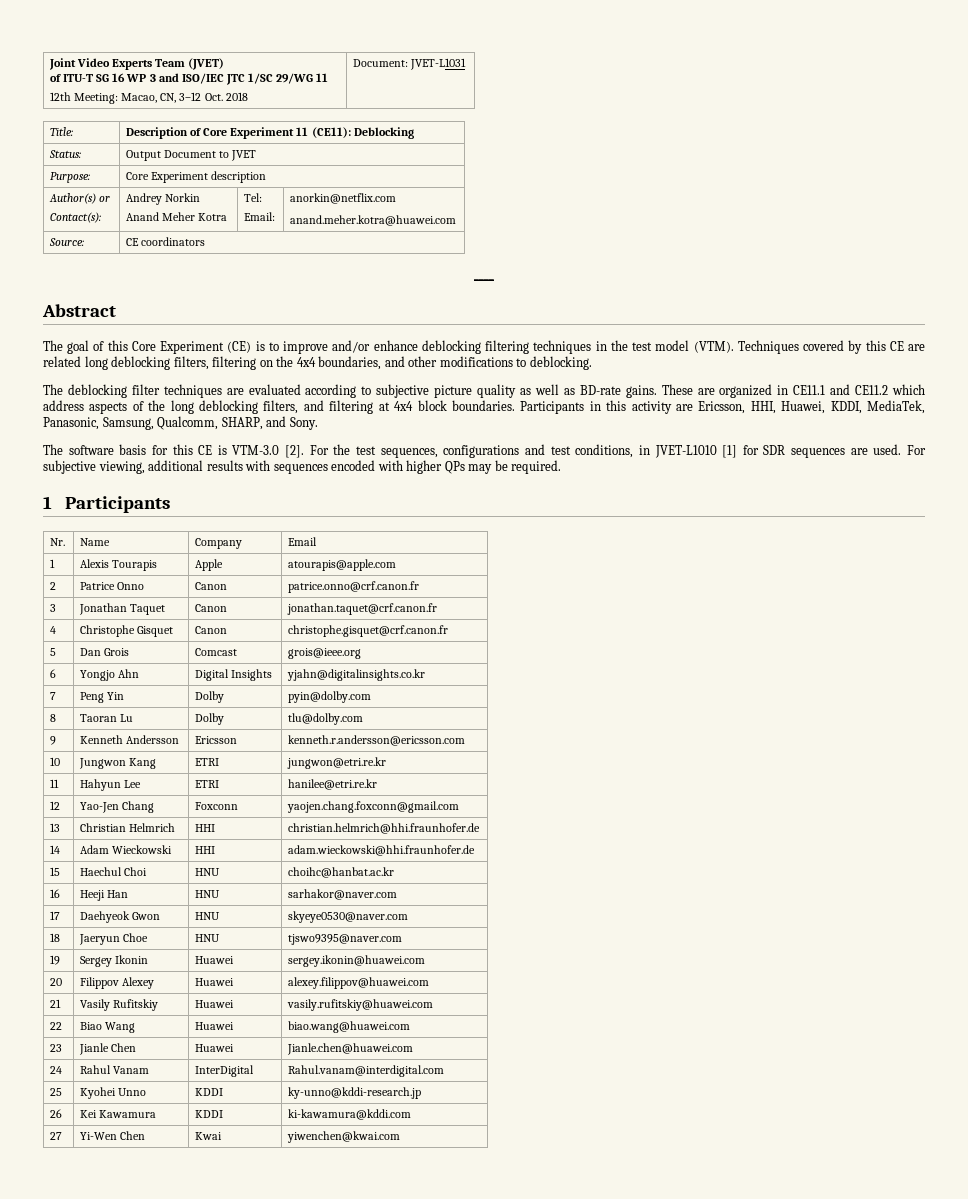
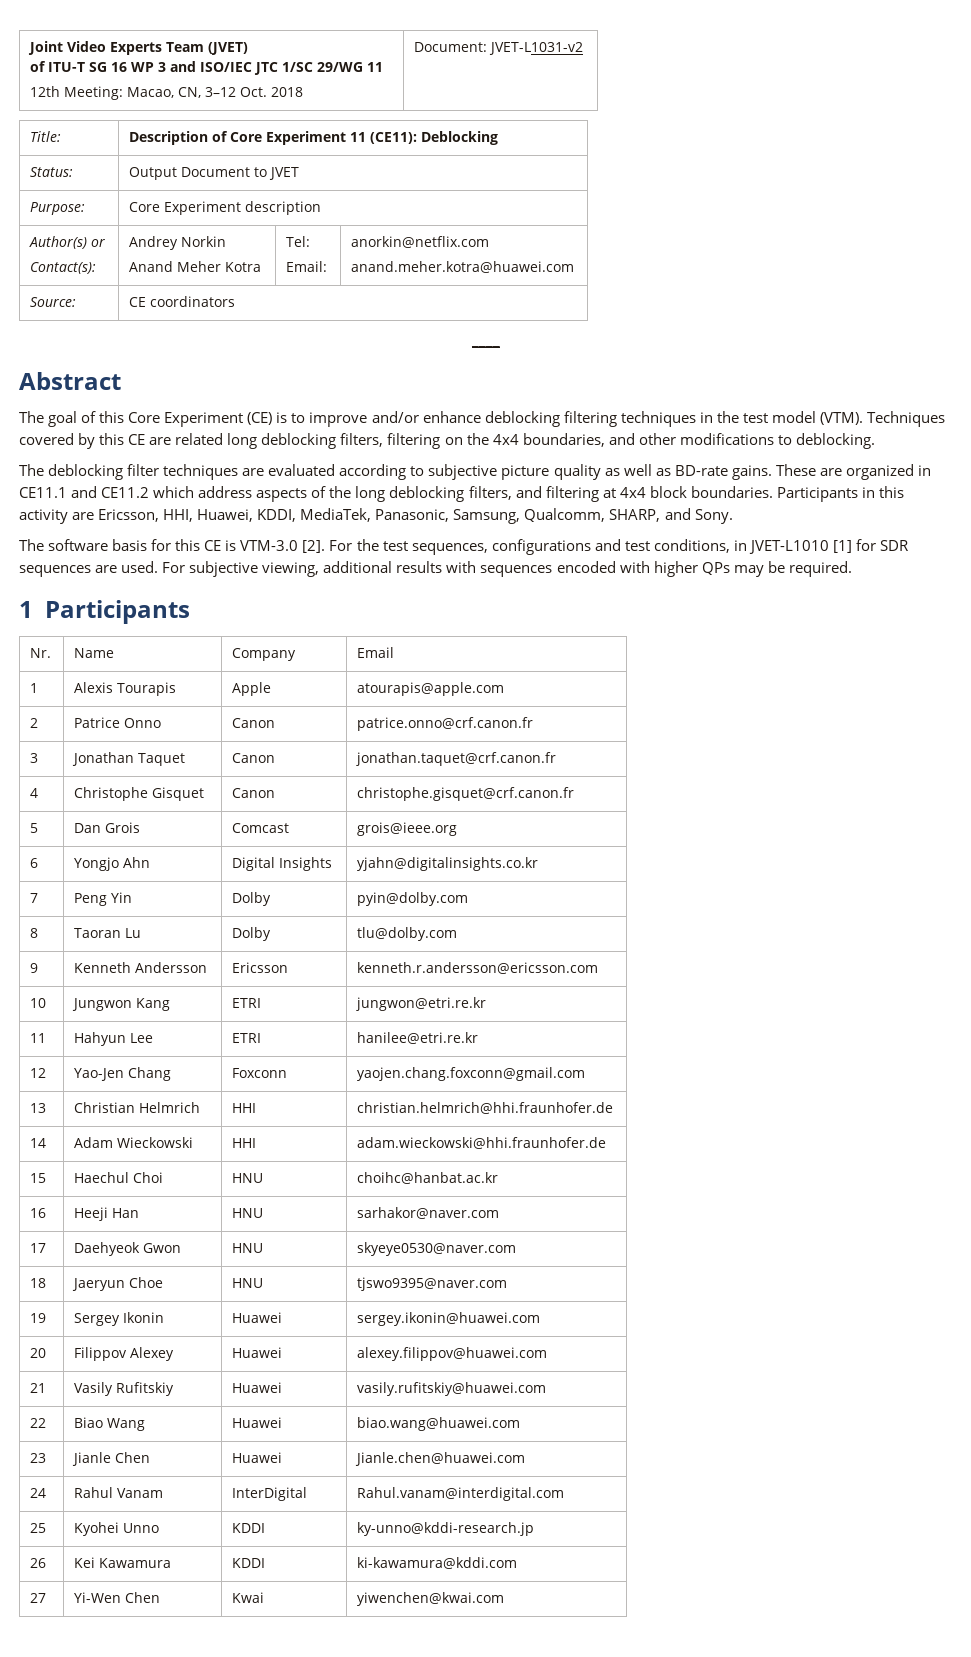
  Joint Video Experts Team (JVET)
  of ITU-T SG 16 WP 3 and ISO/IEC JTC 1/SC 29/WG 11
- 12th Meeting: Macao, CN, 3–12 Oct. 2018 | Document: JVET-L1031
+ 12th Meeting: Macao, CN, 3–12 Oct. 2018 | Document: JVET-L1031-v2

